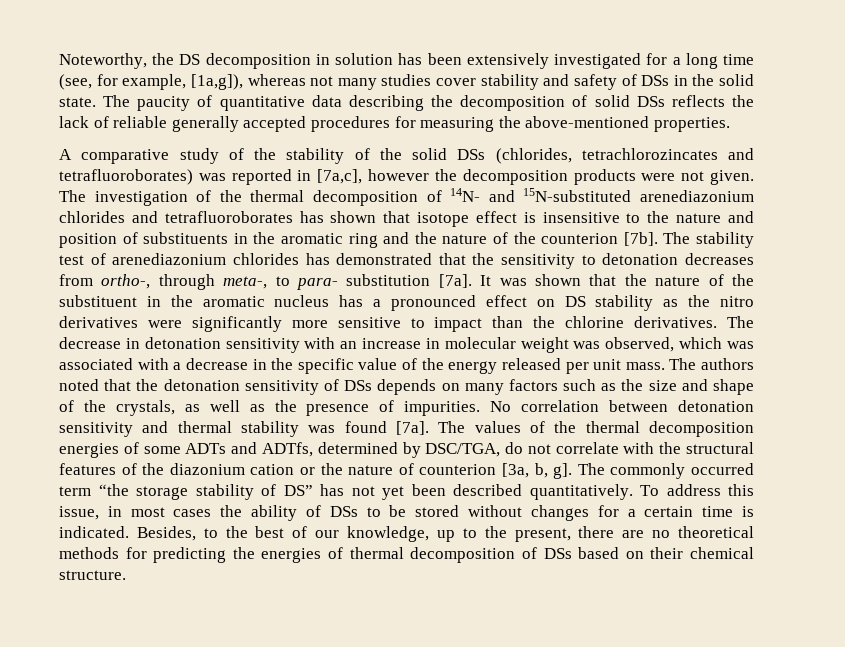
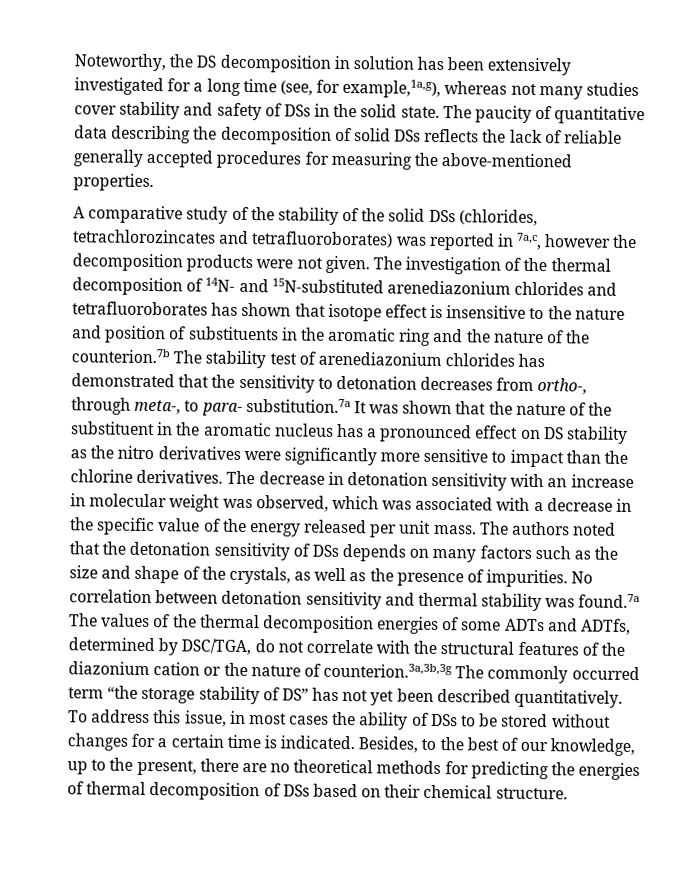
- Noteworthy, the DS decomposition in solution has been extensively investigated for a long time (see, for example, [1a,g]), whereas not many studies cover stability and safety of DSs in the solid state.
+ Noteworthy, the DS decomposition in solution has been extensively investigated for a long time (see, for example,1a,g), whereas not many studies cover stability and safety of DSs in the solid state.
- A comparative study of the stability of the solid DSs (chlorides, tetrachlorozincates and tetrafluoroborates) was reported in [7a,c], however the decomposition products were not given.
+ A comparative study of the stability of the solid DSs (chlorides, tetrachlorozincates and tetrafluoroborates) was reported in 7a,c, however the decomposition products were not given.
- The investigation of the thermal decomposition of 14N- and 15N-substituted arenediazonium chlorides and tetrafluoroborates has shown that isotope effect is insensitive to the nature and position of substituents in the aromatic ring and the nature of the counterion [7b]. The stability test of arenediazonium chlorides has demonstrated that the sensitivity to detonation decreases from ortho-, through meta-, to para- substitution [7a]. It was shown that the nature of the substituent in the aromatic nucleus has a pronounced effect on DS stability as the nitro derivatives were significantly more sensitive to impact than the chlorine derivatives.
+ The investigation of the thermal decomposition of 14N- and 15N-substituted arenediazonium chlorides and tetrafluoroborates has shown that isotope effect is insensitive to the nature and position of substituents in the aromatic ring and the nature of the counterion.7b The stability test of arenediazonium chlorides has demonstrated that the sensitivity to detonation decreases from ortho-, through meta-, to para- substitution.7a It was shown that the nature of the substituent in the aromatic nucleus has a pronounced effect on DS stability as the nitro derivatives were significantly more sensitive to impact than the chlorine derivatives.
- No correlation between detonation sensitivity and thermal stability was found [7a]. The values of the thermal decomposition energies of some ADTs and ADTfs, determined by DSC/TGA, do not correlate with the structural features of the diazonium cation or the nature of counterion [3a, b, g]. The commonly occurred term “the storage stability of DS” has not yet been described quantitatively.
+ No correlation between detonation sensitivity and thermal stability was found.7a The values of the thermal decomposition energies of some ADTs and ADTfs, determined by DSC/TGA, do not correlate with the structural features of the diazonium cation or the nature of counterion.3a,3b,3g The commonly occurred term “the storage stability of DS” has not yet been described quantitatively.

